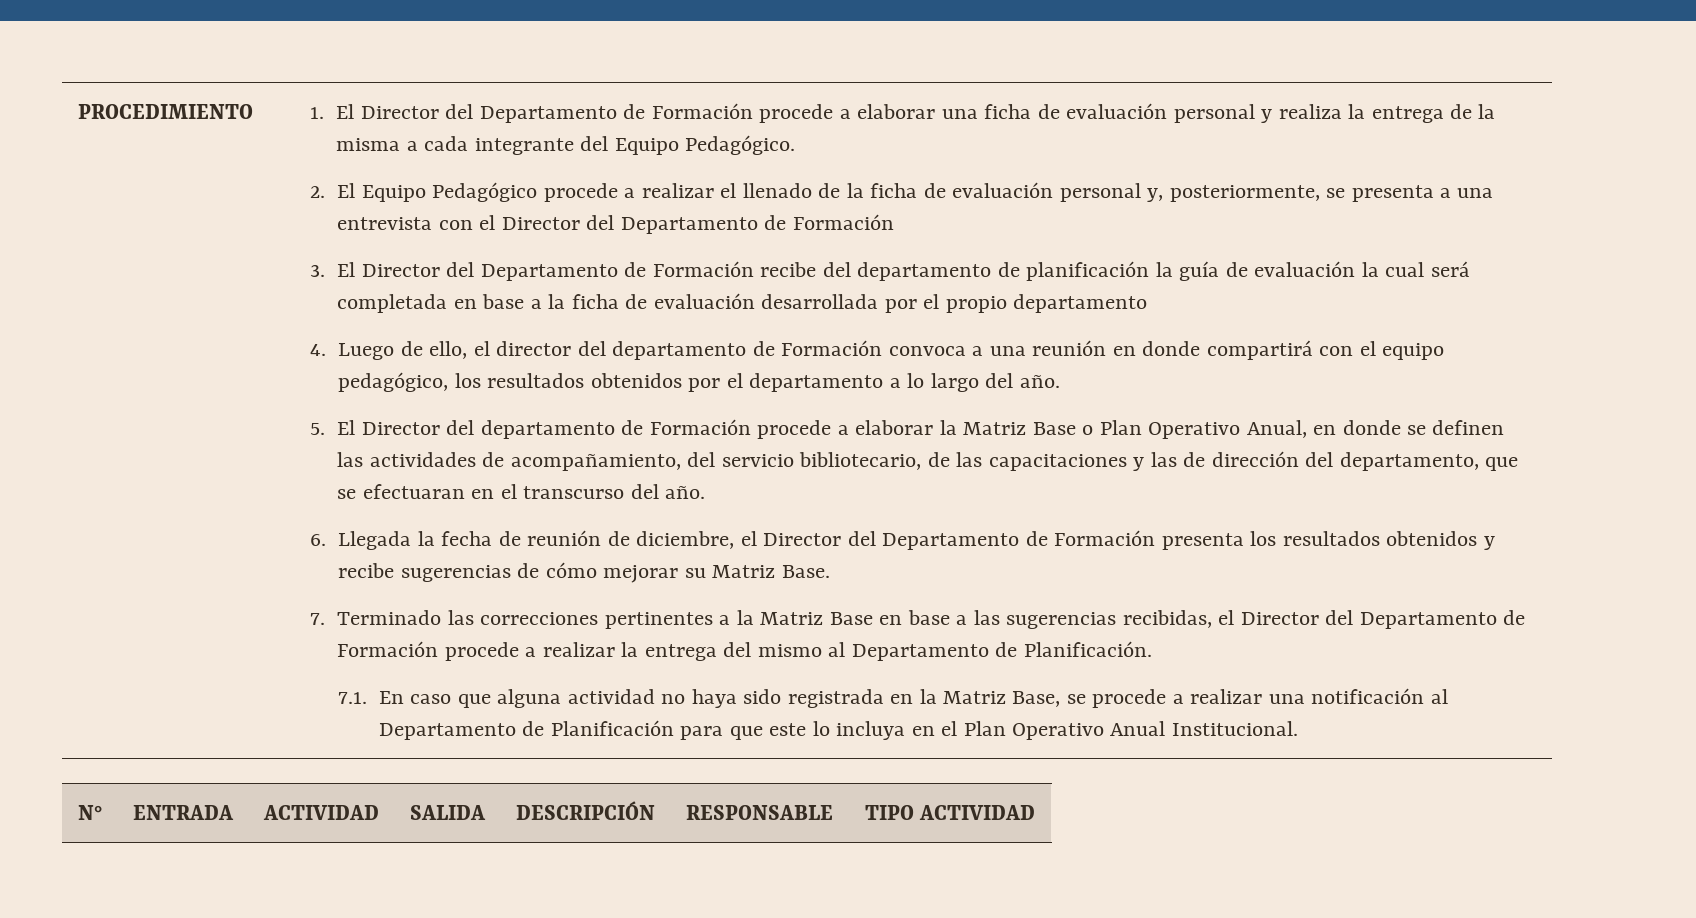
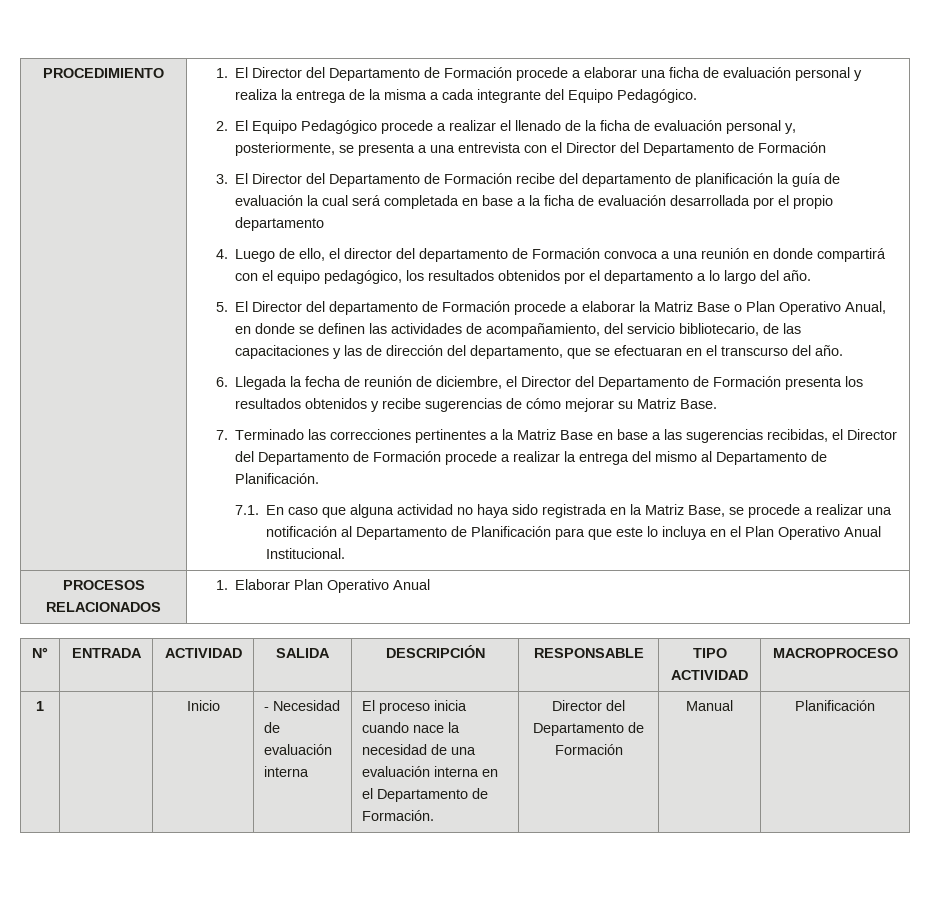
+ PROCESOS RELACIONADOS | 1. Elaborar Plan Operativo Anual
- N° | ENTRADA | ACTIVIDAD | SALIDA | DESCRIPCIÓN | RESPONSABLE | TIPO ACTIVIDAD
+ N° | ENTRADA | ACTIVIDAD | SALIDA | DESCRIPCIÓN | RESPONSABLE | TIPO ACTIVIDAD | MACROPROCESO
+ 1 | | Inicio | - Necesidad de evaluación interna | El proceso inicia cuando nace la necesidad de una evaluación interna en el Departamento de Formación. | Director del Departamento de Formación | Manual | Planificación

